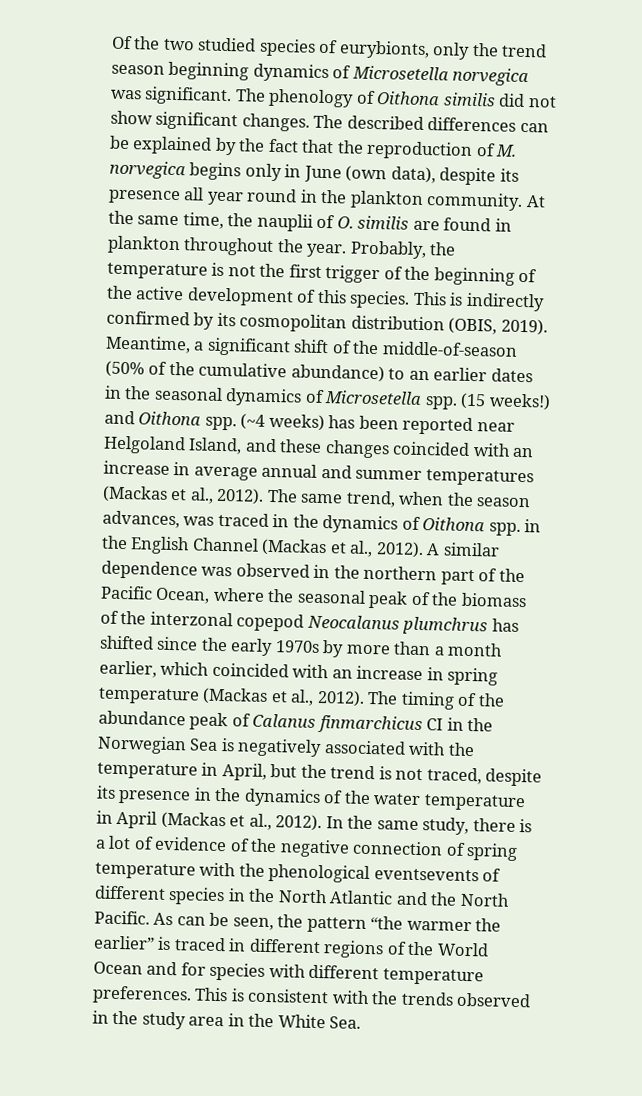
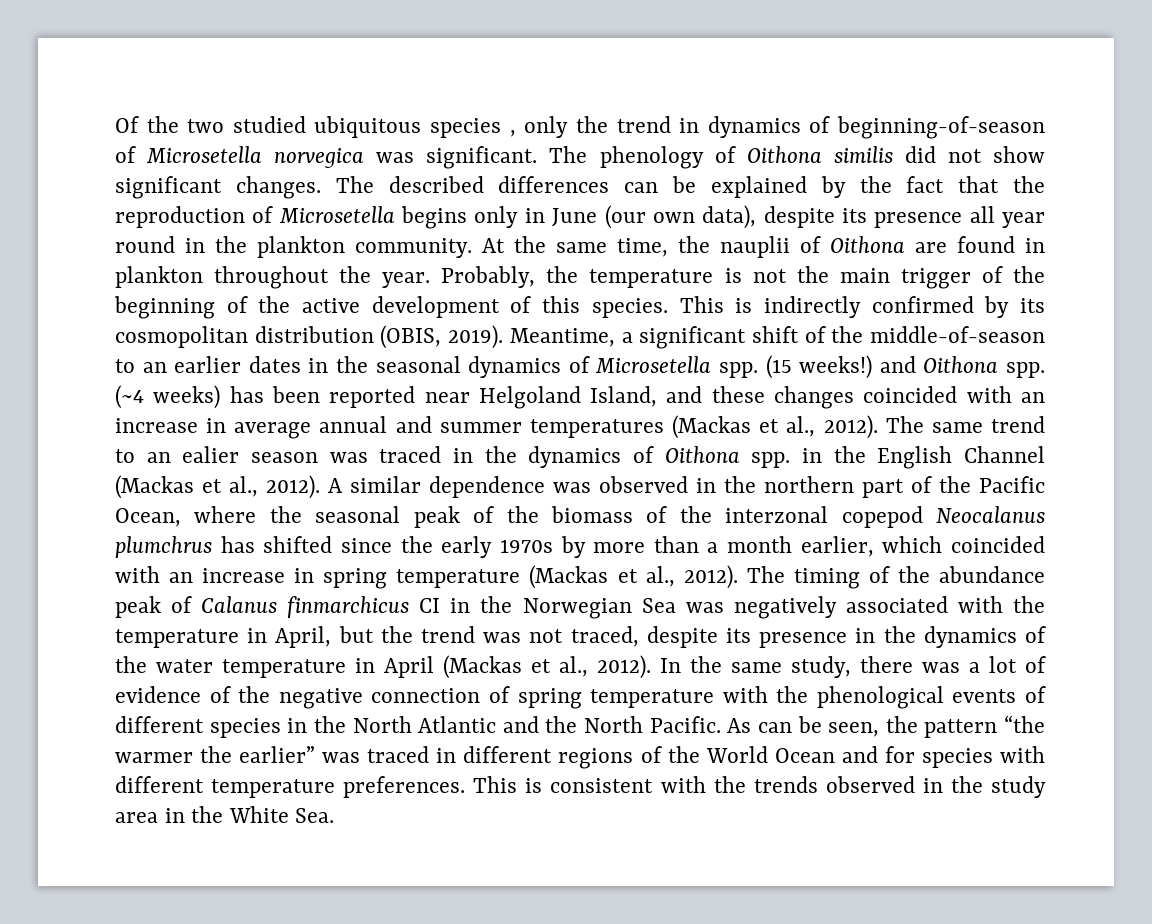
- Of the two studied species of eurybionts, only the trend season beginning dynamics of Microsetella norvegica was significant.
+ Of the two studied ubiquitous species , only the trend in dynamics of beginning-of-season of Microsetella norvegica was significant.
- The described differences can be explained by the fact that the reproduction of M. norvegica begins only in June (own data), despite its presence all year round in the plankton community.
+ The described differences can be explained by the fact that the reproduction of Microsetella begins only in June (our own data), despite its presence all year round in the plankton community.
- At the same time, the nauplii of O. similis are found in plankton throughout the year.
+ At the same time, the nauplii of Oithona are found in plankton throughout the year.
- Probably, the temperature is not the first trigger of the beginning of the active development of this species.
+ Probably, the temperature is not the main trigger of the beginning of the active development of this species.
- Meantime, a significant shift of the middle-of-season (50% of the cumulative abundance) to an earlier dates in the seasonal dynamics of Microsetella spp.
+ Meantime, a significant shift of the middle-of-season to an earlier dates in the seasonal dynamics of Microsetella spp.
- The same trend, when the season advances, was traced in the dynamics of Oithona spp. in the English Channel (Mackas et al., 2012).
+ The same trend to an ealier season was traced in the dynamics of Oithona spp. in the English Channel (Mackas et al., 2012).
- The timing of the abundance peak of Calanus finmarchicus CI in the Norwegian Sea is negatively associated with the temperature in April, but the trend is not traced, despite its presence in the dynamics of the water temperature in April (Mackas et al., 2012).
+ The timing of the abundance peak of Calanus finmarchicus CI in the Norwegian Sea was negatively associated with the temperature in April, but the trend was not traced, despite its presence in the dynamics of the water temperature in April (Mackas et al., 2012).
- In the same study, there is a lot of evidence of the negative connection of spring temperature with the phenological eventsevents of different species in the North Atlantic and the North Pacific.
+ In the same study, there was a lot of evidence of the negative connection of spring temperature with the phenological events of different species in the North Atlantic and the North Pacific.
- As can be seen, the pattern “the warmer the earlier” is traced in different regions of the World Ocean and for species with different temperature preferences.
+ As can be seen, the pattern “the warmer the earlier” was traced in different regions of the World Ocean and for species with different temperature preferences.

